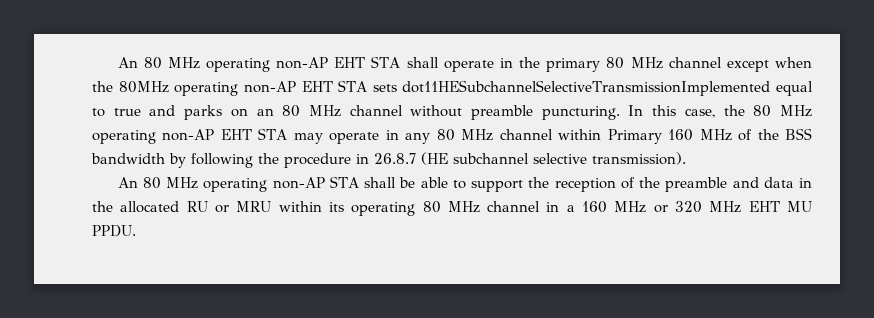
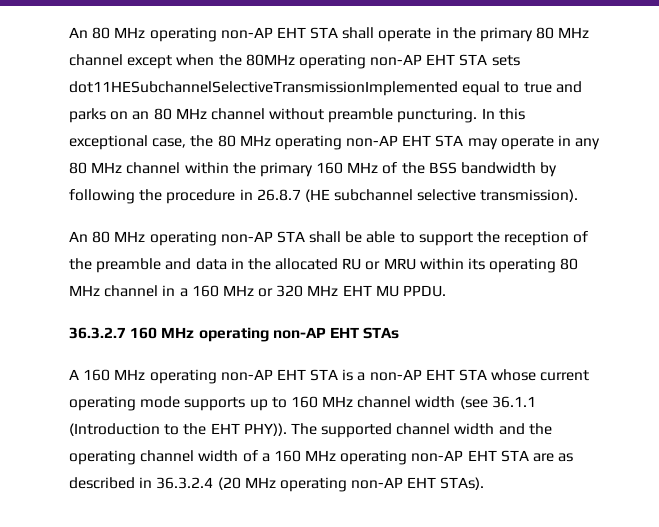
- In this case, the 80 MHz operating non-AP EHT STA may operate in any 80 MHz channel within Primary 160 MHz of the BSS bandwidth by following the procedure in 26.8.7 (HE subchannel selective transmission).
+ In this exceptional case, the 80 MHz operating non-AP EHT STA may operate in any 80 MHz channel within the primary 160 MHz of the BSS bandwidth by following the procedure in 26.8.7 (HE subchannel selective transmission).
+ 36.3.2.7 160 MHz operating non-AP EHT STAs
+ A 160 MHz operating non-AP EHT STA is a non-AP EHT STA whose current operating mode supports up to 160 MHz channel width (see 36.1.1 (Introduction to the EHT PHY)). The supported channel width and the operating channel width of a 160 MHz operating non-AP EHT STA are as described in 36.3.2.4 (20 MHz operating non-AP EHT STAs).

